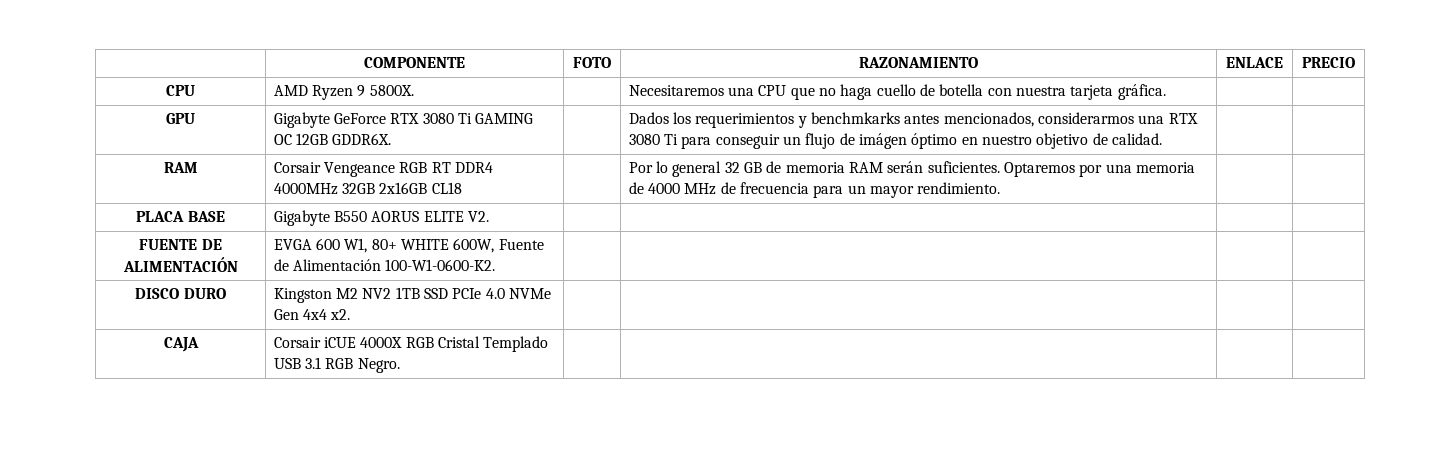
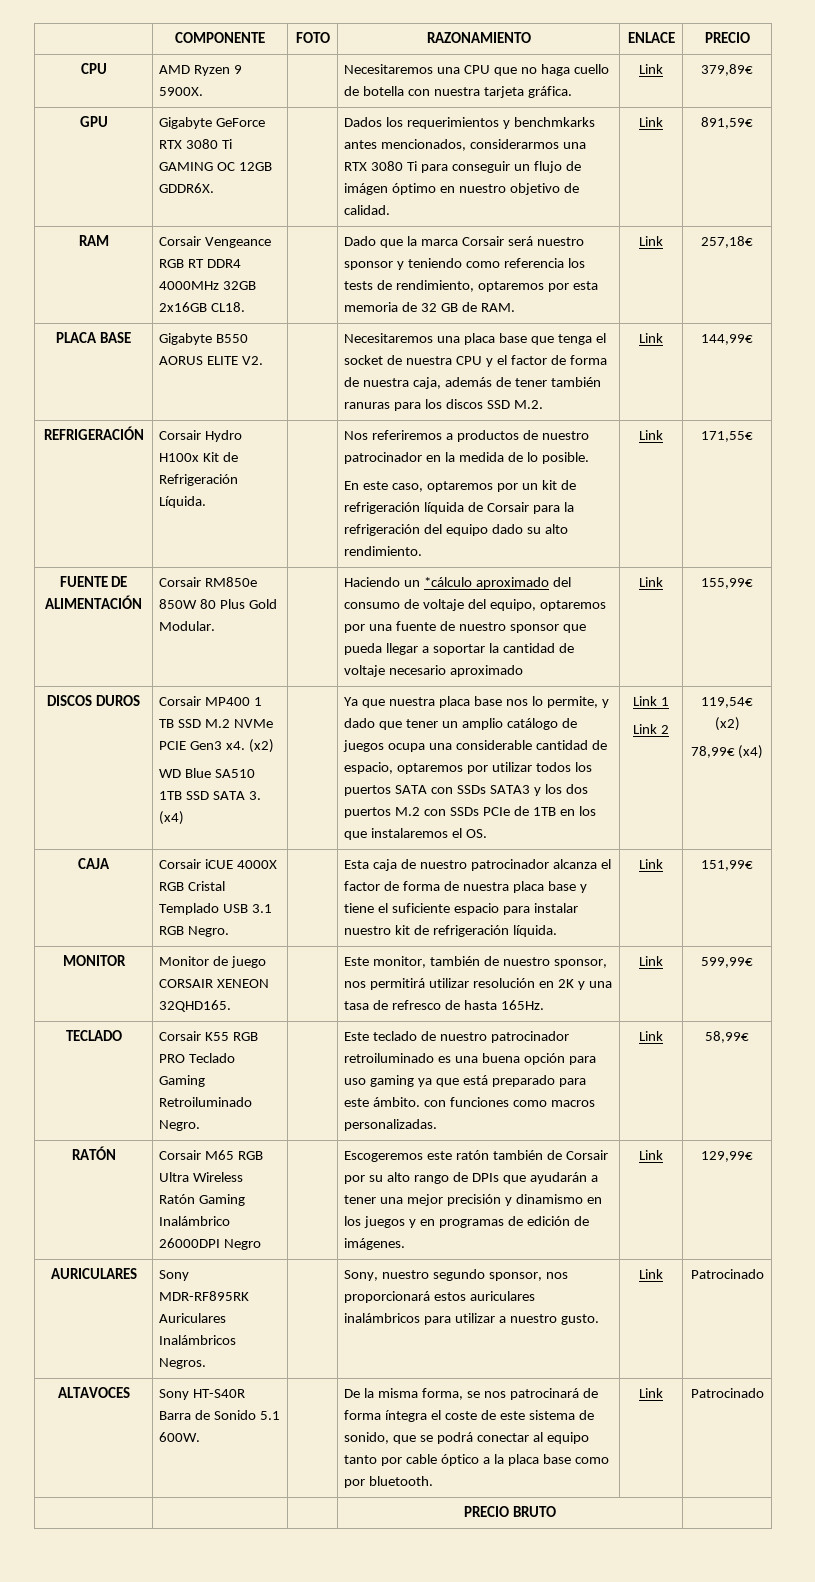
- CPU | AMD Ryzen 9 5800X. | | Necesitaremos una CPU que no haga cuello de botella con nuestra tarjeta gráfica. | |
+ CPU | AMD Ryzen 9 5900X. | | Necesitaremos una CPU que no haga cuello de botella con nuestra tarjeta gráfica. | Link | 379,89€
- GPU | Gigabyte GeForce RTX 3080 Ti GAMING OC 12GB GDDR6X. | | Dados los requerimientos y benchmkarks antes mencionados, considerarmos una RTX 3080 Ti para conseguir un flujo de imágen óptimo en nuestro objetivo de calidad. | |
+ GPU | Gigabyte GeForce RTX 3080 Ti GAMING OC 12GB GDDR6X. | | Dados los requerimientos y benchmkarks antes mencionados, considerarmos una RTX 3080 Ti para conseguir un flujo de imágen óptimo en nuestro objetivo de calidad. | Link | 891,59€
- RAM | Corsair Vengeance RGB RT DDR4 4000MHz 32GB 2x16GB CL18 | | Por lo general 32 GB de memoria RAM serán suficientes. Optaremos por una memoria de 4000 MHz de frecuencia para un mayor rendimiento. | |
+ RAM | Corsair Vengeance RGB RT DDR4 4000MHz 32GB 2x16GB CL18. | | Dado que la marca Corsair será nuestro sponsor y teniendo como referencia los tests de rendimiento, optaremos por esta memoria de 32 GB de RAM. | Link | 257,18€
- PLACA BASE | Gigabyte B550 AORUS ELITE V2. | | | |
- FUENTE DE ALIMENTACIÓN | EVGA 600 W1, 80+ WHITE 600W, Fuente de Alimentación 100-W1-0600-K2. | | | |
- DISCO DURO | Kingston M2 NV2 1TB SSD PCIe 4.0 NVMe Gen 4x4 x2. | | | |
+ PLACA BASE | Gigabyte B550 AORUS ELITE V2. | | Necesitaremos una placa base que tenga el socket de nuestra CPU y el factor de forma de nuestra caja, además de tener también ranuras para los discos SSD M.2. | Link | 144,99€
+ REFRIGERACIÓN | Corsair Hydro H100x Kit de Refrigeración Líquida. | | Nos referiremos a productos de nuestro patrocinador en la medida de lo posible.
+ En este caso, optaremos por un kit de refrigeración líquida de Corsair para la refrigeración del equipo dado su alto rendimiento. | Link | 171,55€
+ FUENTE DE ALIMENTACIÓN | Corsair RM850e 850W 80 Plus Gold Modular. | | Haciendo un *cálculo aproximado del consumo de voltaje del equipo, optaremos por una fuente de nuestro sponsor que pueda llegar a soportar la cantidad de voltaje necesario aproximado | Link | 155,99€
+ DISCOS DUROS | Corsair MP400 1 TB SSD M.2 NVMe PCIE Gen3 x4. (x2)
+ WD Blue SA510 1TB SSD SATA 3. (x4) | | Ya que nuestra placa base nos lo permite, y dado que tener un amplio catálogo de juegos ocupa una considerable cantidad de espacio, optaremos por utilizar todos los puertos SATA con SSDs SATA3 y los dos puertos M.2 con SSDs PCIe de 1TB en los que instalaremos el OS. | Link 1
+ Link 2 | 119,54€ (x2)
+ 78,99€ (x4)
- CAJA | Corsair iCUE 4000X RGB Cristal Templado USB 3.1 RGB Negro. | | | |
+ CAJA | Corsair iCUE 4000X RGB Cristal Templado USB 3.1 RGB Negro. | | Esta caja de nuestro patrocinador alcanza el factor de forma de nuestra placa base y tiene el suficiente espacio para instalar nuestro kit de refrigeración líquida. | Link | 151,99€
+ MONITOR | Monitor de juego CORSAIR XENEON 32QHD165. | | Este monitor, también de nuestro sponsor, nos permitirá utilizar resolución en 2K y una tasa de refresco de hasta 165Hz. | Link | 599,99€
+ TECLADO | Corsair K55 RGB PRO Teclado Gaming Retroiluminado Negro. | | Este teclado de nuestro patrocinador retroiluminado es una buena opción para uso gaming ya que está preparado para este ámbito. con funciones como macros personalizadas. | Link | 58,99€
+ RATÓN | Corsair M65 RGB Ultra Wireless Ratón Gaming Inalámbrico 26000DPI Negro | | Escogeremos este ratón también de Corsair por su alto rango de DPIs que ayudarán a tener una mejor precisión y dinamismo en los juegos y en programas de edición de imágenes. | Link | 129,99€
+ AURICULARES | Sony MDR-RF895RK Auriculares Inalámbricos Negros. | | Sony, nuestro segundo sponsor, nos proporcionará estos auriculares inalámbricos para utilizar a nuestro gusto. | Link | Patrocinado
+ ALTAVOCES | Sony HT-S40R Barra de Sonido 5.1 600W. | | De la misma forma, se nos patrocinará de forma íntegra el coste de este sistema de sonido, que se podrá conectar al equipo tanto por cable óptico a la placa base como por bluetooth. | Link | Patrocinado
+ | | | PRECIO BRUTO |

